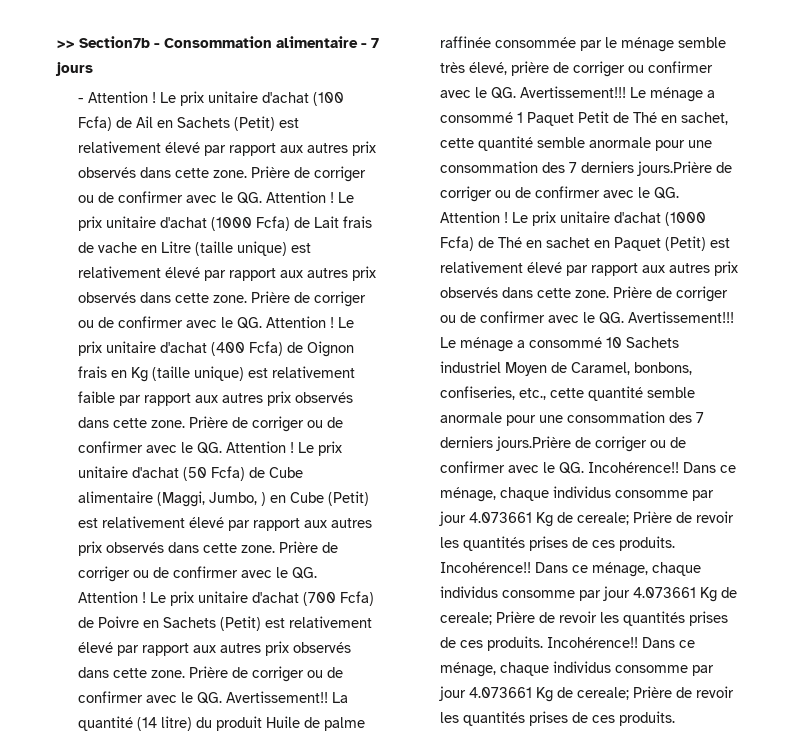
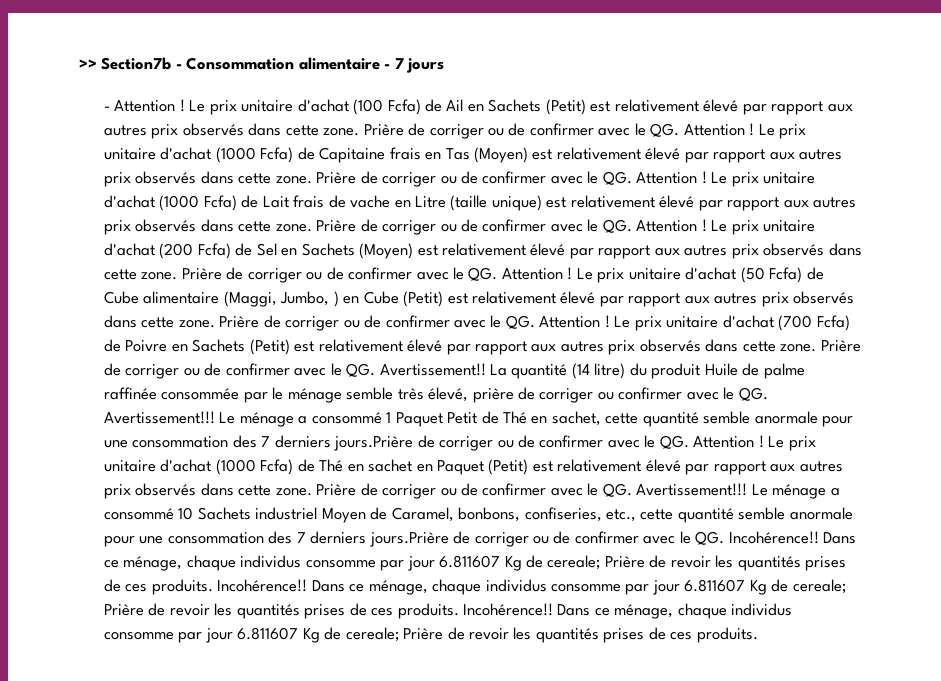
- Le prix unitaire d'achat (1000 Fcfa) de Lait frais de vache en Litre (taille unique) est relativement élevé par rapport aux autres prix observés dans cette zone.
+ Le prix unitaire d'achat (1000 Fcfa) de Capitaine frais en Tas (Moyen) est relativement élevé par rapport aux autres prix observés dans cette zone. Prière de corriger ou de confirmer avec le QG. Attention ! Le prix unitaire d'achat (1000 Fcfa) de Lait frais de vache en Litre (taille unique) est relativement élevé par rapport aux autres prix observés dans cette zone.
- Le prix unitaire d'achat (400 Fcfa) de Oignon frais en Kg (taille unique) est relativement faible par rapport aux autres prix observés dans cette zone.
+ Le prix unitaire d'achat (200 Fcfa) de Sel en Sachets (Moyen) est relativement élevé par rapport aux autres prix observés dans cette zone.
- Le ménage a consommé 10 Sachets industriel Moyen de Caramel, bonbons, confiseries, etc., cette quantité semble anormale pour une consommation des 7 derniers jours.Prière de corriger ou de confirmer avec le QG. Incohérence!! Dans ce ménage, chaque individus consomme par jour 4.073661 Kg de cereale; Prière de revoir les quantités prises de ces produits. Incohérence!! Dans ce ménage, chaque individus consomme par jour 4.073661 Kg de cereale; Prière de revoir les quantités prises de ces produits. Incohérence!! Dans ce ménage, chaque individus consomme par jour 4.073661 Kg de cereale; Prière de revoir les quantités prises de ces produits.
+ Le ménage a consommé 10 Sachets industriel Moyen de Caramel, bonbons, confiseries, etc., cette quantité semble anormale pour une consommation des 7 derniers jours.Prière de corriger ou de confirmer avec le QG. Incohérence!! Dans ce ménage, chaque individus consomme par jour 6.811607 Kg de cereale; Prière de revoir les quantités prises de ces produits. Incohérence!! Dans ce ménage, chaque individus consomme par jour 6.811607 Kg de cereale; Prière de revoir les quantités prises de ces produits. Incohérence!! Dans ce ménage, chaque individus consomme par jour 6.811607 Kg de cereale; Prière de revoir les quantités prises de ces produits.

